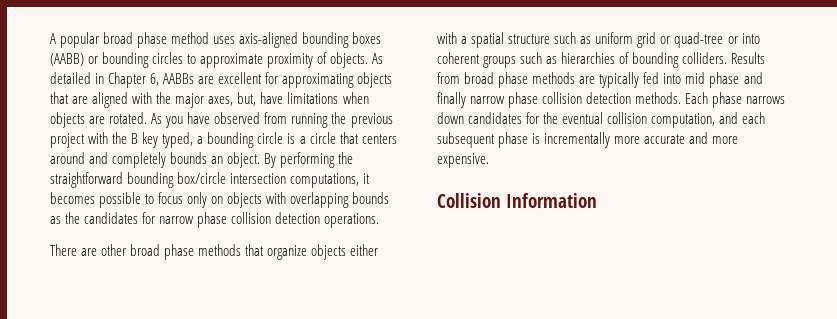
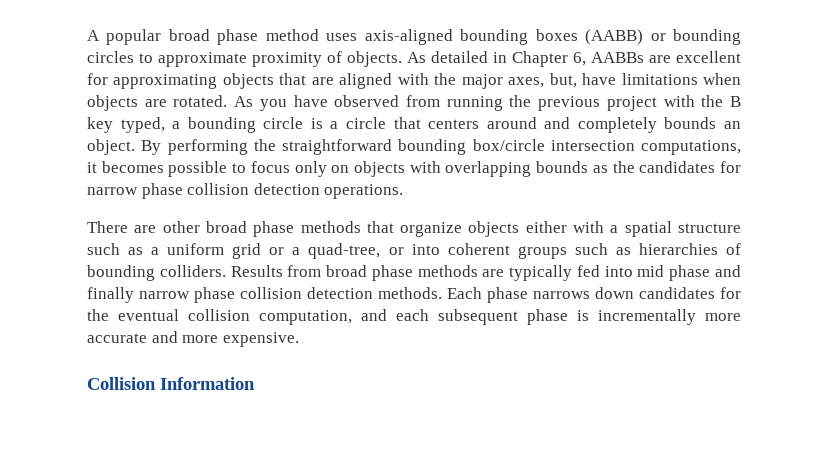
- There are other broad phase methods that organize objects either with a spatial structure such as uniform grid or quad-tree or into coherent groups such as hierarchies of bounding colliders.
+ There are other broad phase methods that organize objects either with a spatial structure such as a uniform grid or a quad-tree, or into coherent groups such as hierarchies of bounding colliders.

